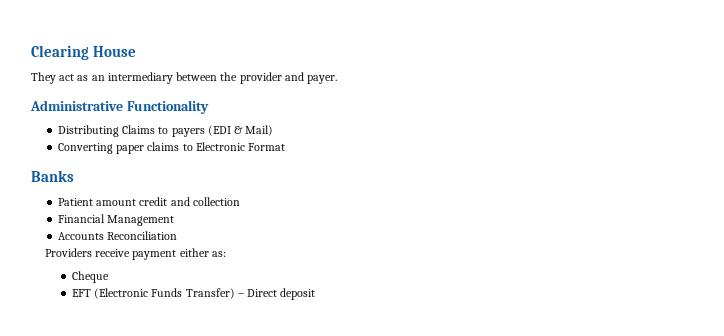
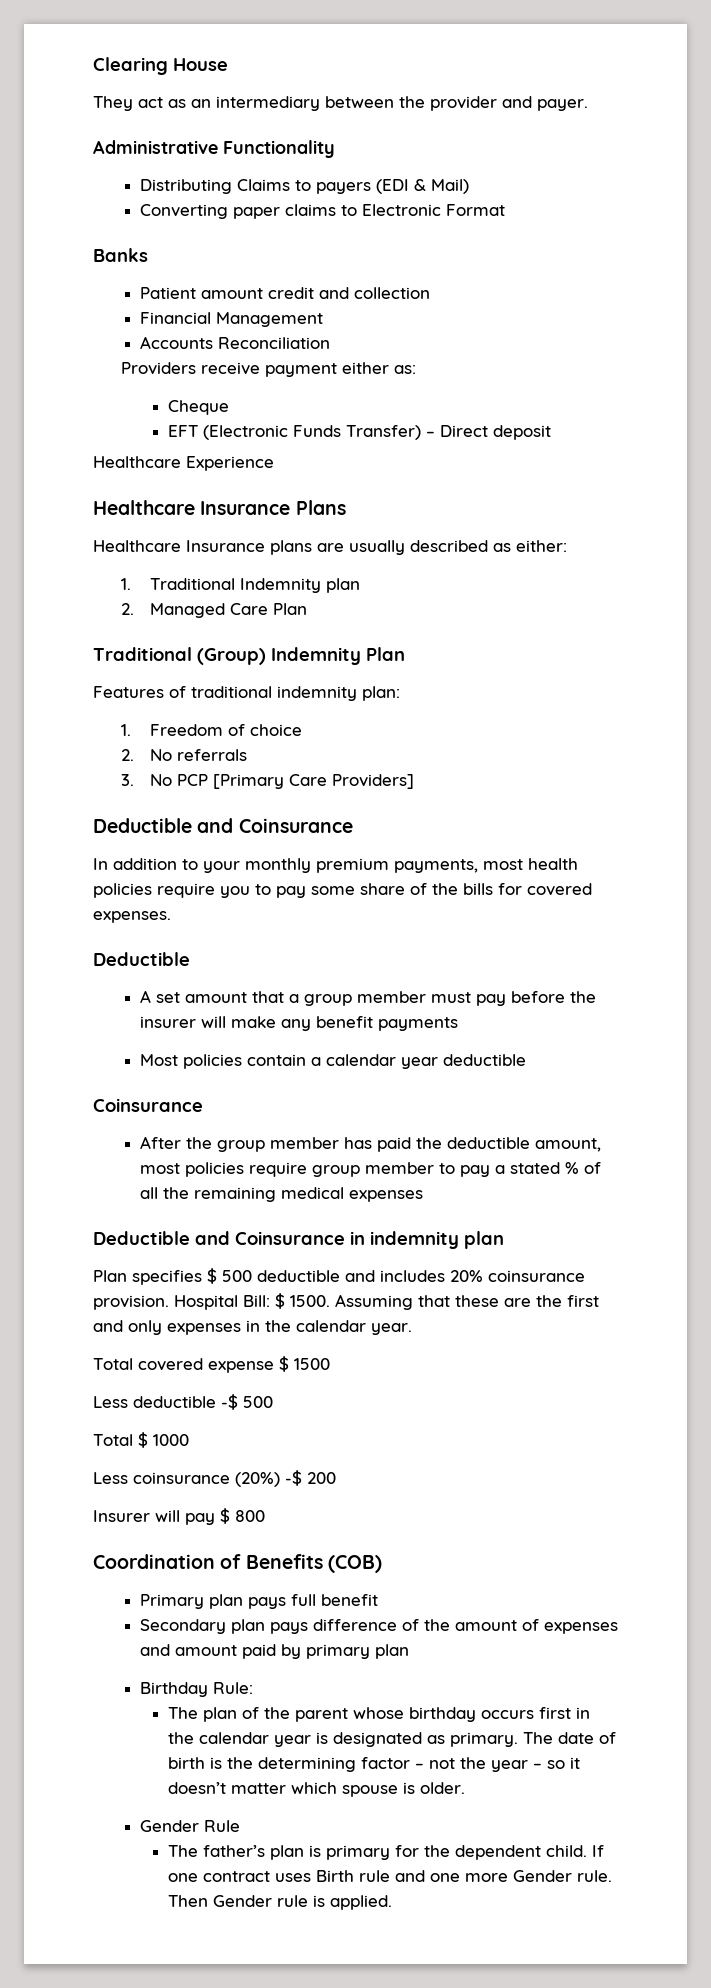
+ Healthcare Experience
+ Healthcare Insurance Plans
+ Healthcare Insurance plans are usually described as either:
+ 1. Traditional Indemnity plan
+ 2. Managed Care Plan
+ Traditional (Group) Indemnity Plan
+ Features of traditional indemnity plan:
+ 1. Freedom of choice
+ 2. No referrals
+ 3. No PCP [Primary Care Providers]
+ Deductible and Coinsurance
+ In addition to your monthly premium payments, most health policies require you to pay some share of the bills for covered expenses.
+ Deductible
+ A set amount that a group member must pay before the insurer will make any benefit payments
+ Most policies contain a calendar year deductible
+ Coinsurance
+ After the group member has paid the deductible amount, most policies require group member to pay a stated % of all the remaining medical expenses
+ Deductible and Coinsurance in indemnity plan
+ Plan specifies $ 500 deductible and includes 20% coinsurance provision. Hospital Bill: $ 1500. Assuming that these are the first and only expenses in the calendar year.
+ Total covered expense $ 1500
+ Less deductible -$ 500
+ Total $ 1000
+ Less coinsurance (20%) -$ 200
+ Insurer will pay $ 800
+ Coordination of Benefits (COB)
+ Primary plan pays full benefit
+ Secondary plan pays difference of the amount of expenses and amount paid by primary plan
+ Birthday Rule:
+ The plan of the parent whose birthday occurs first in the calendar year is designated as primary. The date of birth is the determining factor – not the year – so it doesn’t matter which spouse is older.
+ Gender Rule
+ The father’s plan is primary for the dependent child. If one contract uses Birth rule and one more Gender rule. Then Gender rule is applied.

